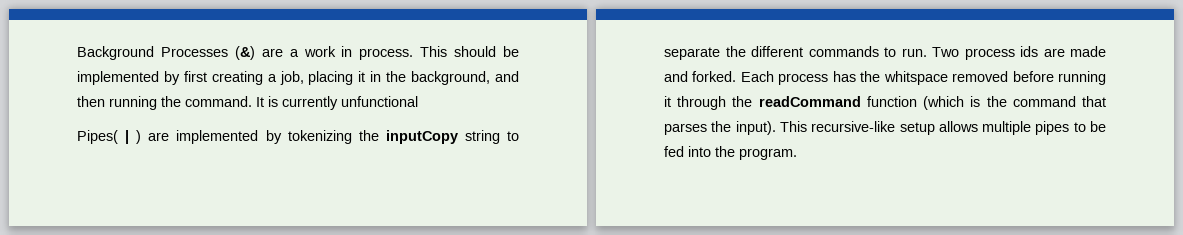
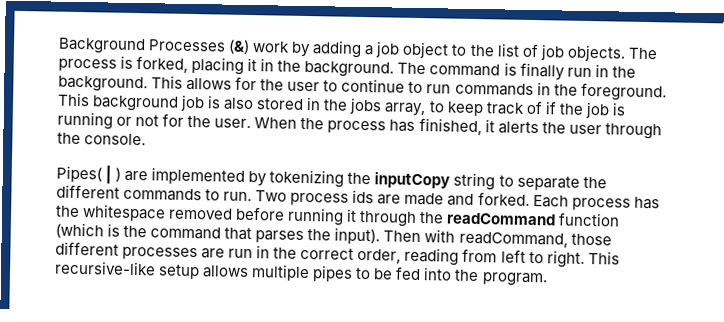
- Background Processes (&) are a work in process. This should be implemented by first creating a job, placing it in the background, and then running the command. It is currently unfunctional
+ Background Processes (&) work by adding a job object to the list of job objects. The process is forked, placing it in the background. The command is finally run in the background. This allows for the user to continue to run commands in the foreground. This background job is also stored in the jobs array, to keep track of if the job is running or not for the user. When the process has finished, it alerts the user through the console.
- Each process has the whitspace removed before running it through the readCommand function (which is the command that parses the input).
+ Each process has the whitespace removed before running it through the readCommand function (which is the command that parses the input).
+ Then with readCommand, those different processes are run in the correct order, reading from left to right.

